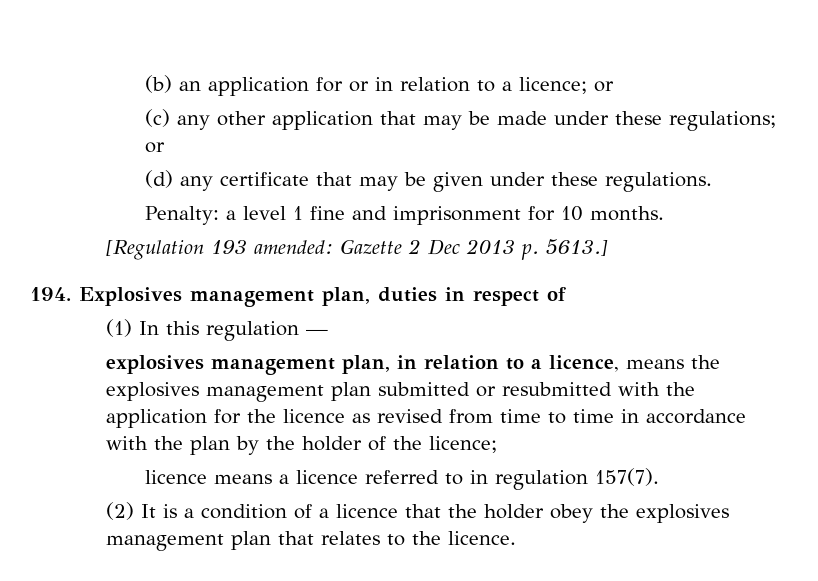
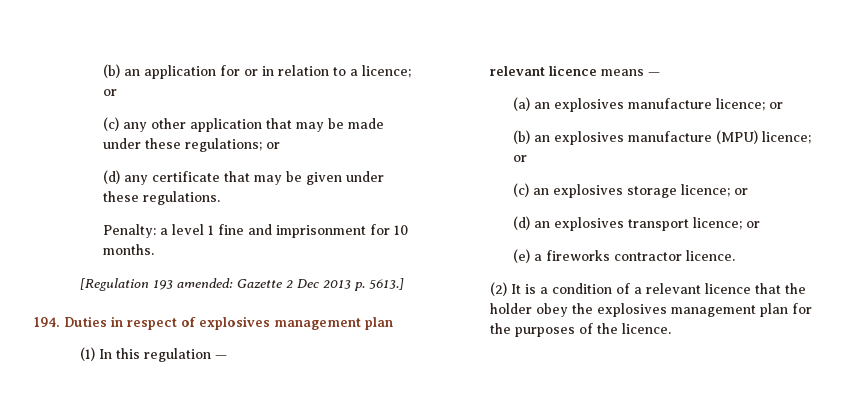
- 194. Explosives management plan, duties in respect of
+ 194. Duties in respect of explosives management plan
- explosives management plan, in relation to a licence, means the explosives management plan submitted or resubmitted with the application for the licence as revised from time to time in accordance with the plan by the holder of the licence;
- licence means a licence referred to in regulation 157(7).
+ relevant licence means —
+ (a) an explosives manufacture licence; or
+ (b) an explosives manufacture (MPU) licence; or
+ (c) an explosives storage licence; or
+ (d) an explosives transport licence; or
+ (e) a fireworks contractor licence.
- (2) It is a condition of a licence that the holder obey the explosives management plan that relates to the licence.
+ (2) It is a condition of a relevant licence that the holder obey the explosives management plan for the purposes of the licence.

